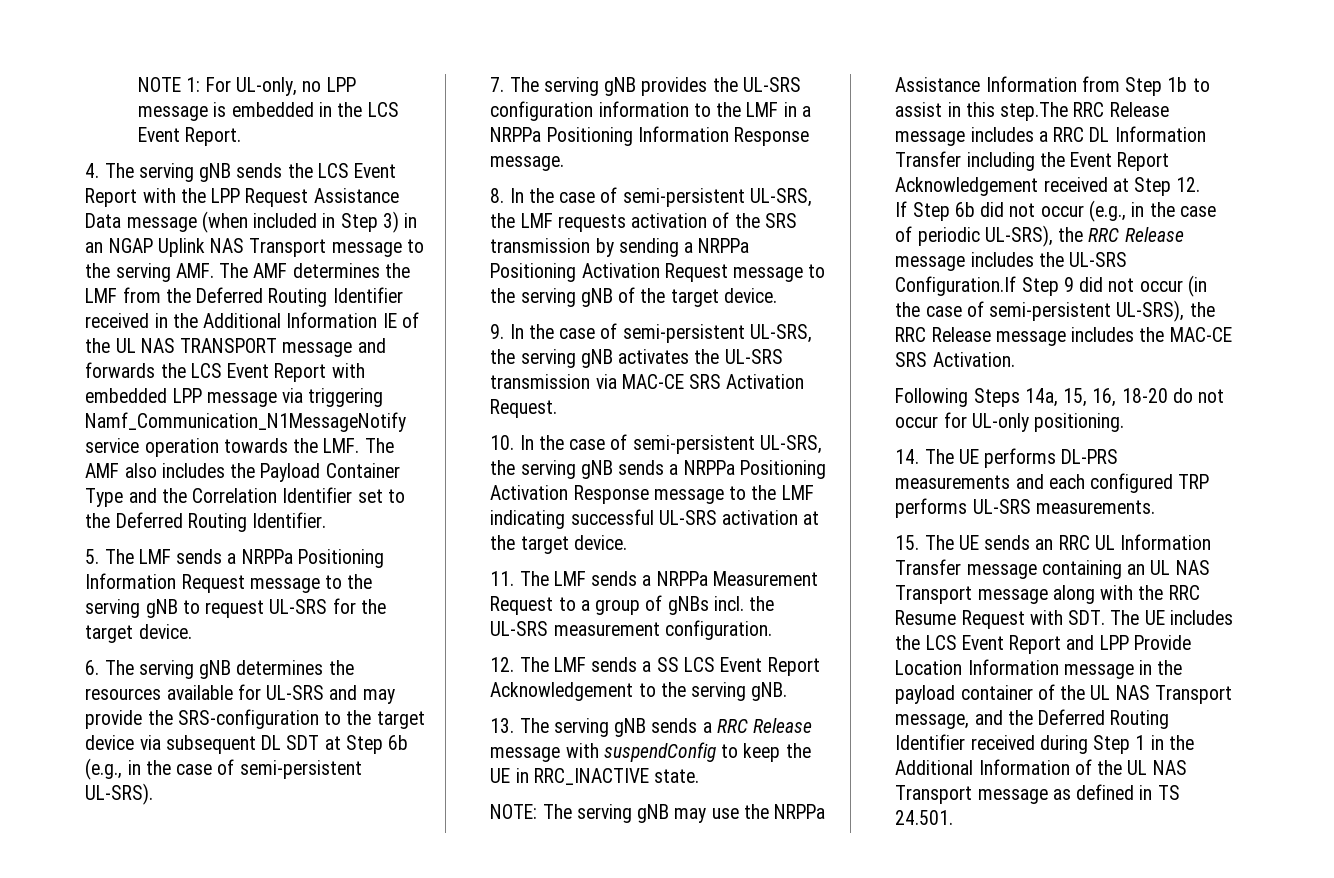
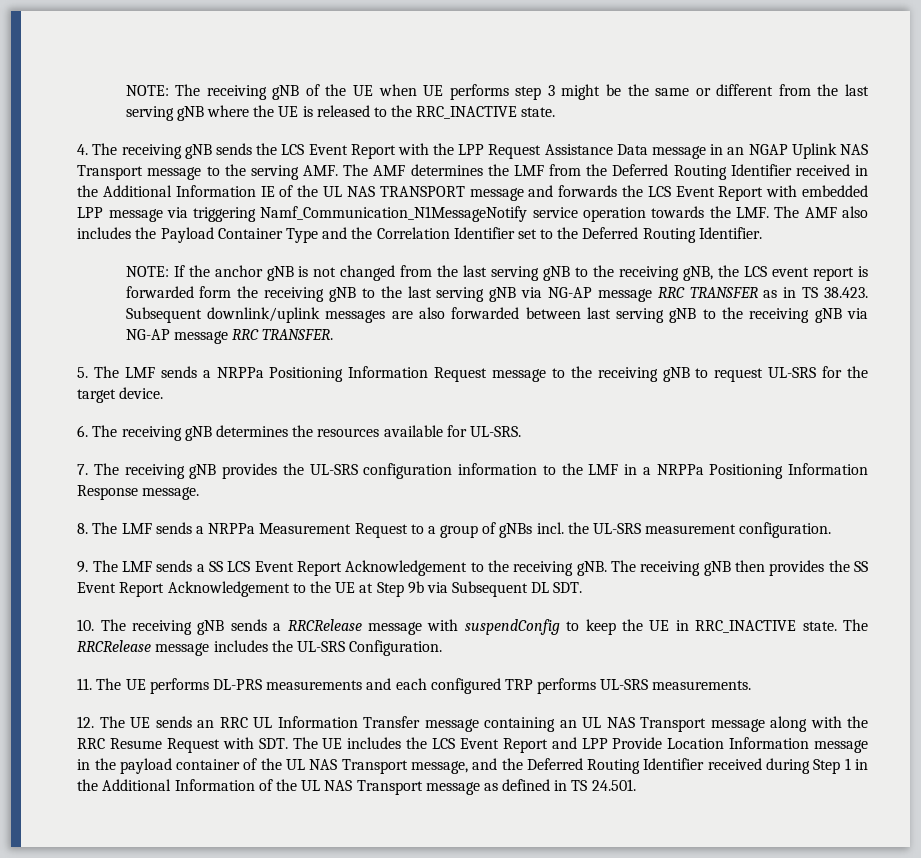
- NOTE 1: For UL-only, no LPP message is embedded in the LCS Event Report.
+ NOTE: The receiving gNB of the UE when UE performs step 3 might be the same or different from the last serving gNB where the UE is released to the RRC_INACTIVE state.
- 4. The serving gNB sends the LCS Event Report with the LPP Request Assistance Data message (when included in Step 3) in an NGAP Uplink NAS Transport message to the serving AMF. The AMF determines the LMF from the Deferred Routing Identifier received in the Additional Information IE of the UL NAS TRANSPORT message and forwards the LCS Event Report with embedded LPP message via triggering Namf_Communication_N1MessageNotify service operation towards the LMF. The AMF also includes the Payload Container Type and the Correlation Identifier set to the Deferred Routing Identifier.
+ 4. The receiving gNB sends the LCS Event Report with the LPP Request Assistance Data message in an NGAP Uplink NAS Transport message to the serving AMF. The AMF determines the LMF from the Deferred Routing Identifier received in the Additional Information IE of the UL NAS TRANSPORT message and forwards the LCS Event Report with embedded LPP message via triggering Namf_Communication_N1MessageNotify service operation towards the LMF. The AMF also includes the Payload Container Type and the Correlation Identifier set to the Deferred Routing Identifier.
+ NOTE: If the anchor gNB is not changed from the last serving gNB to the receiving gNB, the LCS event report is forwarded form the receiving gNB to the last serving gNB via NG-AP message RRC TRANSFER as in TS 38.423. Subsequent downlink/uplink messages are also forwarded between last serving gNB to the receiving gNB via NG-AP message RRC TRANSFER.
- 5. The LMF sends a NRPPa Positioning Information Request message to the serving gNB to request UL-SRS for the target device.
+ 5. The LMF sends a NRPPa Positioning Information Request message to the receiving gNB to request UL-SRS for the target device.
- 6. The serving gNB determines the resources available for UL-SRS and may provide the SRS-configuration to the target device via subsequent DL SDT at Step 6b (e.g., in the case of semi-persistent UL-SRS).
+ 6. The receiving gNB determines the resources available for UL-SRS.
- 7. The serving gNB provides the UL-SRS configuration information to the LMF in a NRPPa Positioning Information Response message.
+ 7. The receiving gNB provides the UL-SRS configuration information to the LMF in a NRPPa Positioning Information Response message.
- 8. In the case of semi-persistent UL-SRS, the LMF requests activation of the SRS transmission by sending a NRPPa Positioning Activation Request message to the serving gNB of the target device.
- 9. In the case of semi-persistent UL-SRS, the serving gNB activates the UL-SRS transmission via MAC-CE SRS Activation Request.
- 10. In the case of semi-persistent UL-SRS, the serving gNB sends a NRPPa Positioning Activation Response message to the LMF indicating successful UL-SRS activation at the target device.
- 11. The LMF sends a NRPPa Measurement Request to a group of gNBs incl. the UL-SRS measurement configuration.
+ 8. The LMF sends a NRPPa Measurement Request to a group of gNBs incl. the UL-SRS measurement configuration.
- 12. The LMF sends a SS LCS Event Report Acknowledgement to the serving gNB.
- 13. The serving gNB sends a RRC Release message with suspendConfig to keep the UE in RRC_INACTIVE state.
- NOTE: The serving gNB may use the NRPPa Assistance Information from Step 1b to assist in this step.The RRC Release message includes a RRC DL Information Transfer including the Event Report Acknowledgement received at Step 12.
- If Step 6b did not occur (e.g., in the case of periodic UL-SRS), the RRC Release message includes the UL-SRS Configuration.If Step 9 did not occur (in the case of semi-persistent UL-SRS), the RRC Release message includes the MAC-CE SRS Activation.
- Following Steps 14a, 15, 16, 18-20 do not occur for UL-only positioning.
- 14. The UE performs DL-PRS measurements and each configured TRP performs UL-SRS measurements.
+ 9. The LMF sends a SS LCS Event Report Acknowledgement to the receiving gNB. The receiving gNB then provides the SS Event Report Acknowledgement to the UE at Step 9b via Subsequent DL SDT.
+ 10. The receiving gNB sends a RRCRelease message with suspendConfig to keep the UE in RRC_INACTIVE state. The RRCRelease message includes the UL-SRS Configuration.
+ 11. The UE performs DL-PRS measurements and each configured TRP performs UL-SRS measurements.
- 15. The UE sends an RRC UL Information Transfer message containing an UL NAS Transport message along with the RRC Resume Request with SDT. The UE includes the LCS Event Report and LPP Provide Location Information message in the payload container of the UL NAS Transport message, and the Deferred Routing Identifier received during Step 1 in the Additional Information of the UL NAS Transport message as defined in TS 24.501.
+ 12. The UE sends an RRC UL Information Transfer message containing an UL NAS Transport message along with the RRC Resume Request with SDT. The UE includes the LCS Event Report and LPP Provide Location Information message in the payload container of the UL NAS Transport message, and the Deferred Routing Identifier received during Step 1 in the Additional Information of the UL NAS Transport message as defined in TS 24.501.

